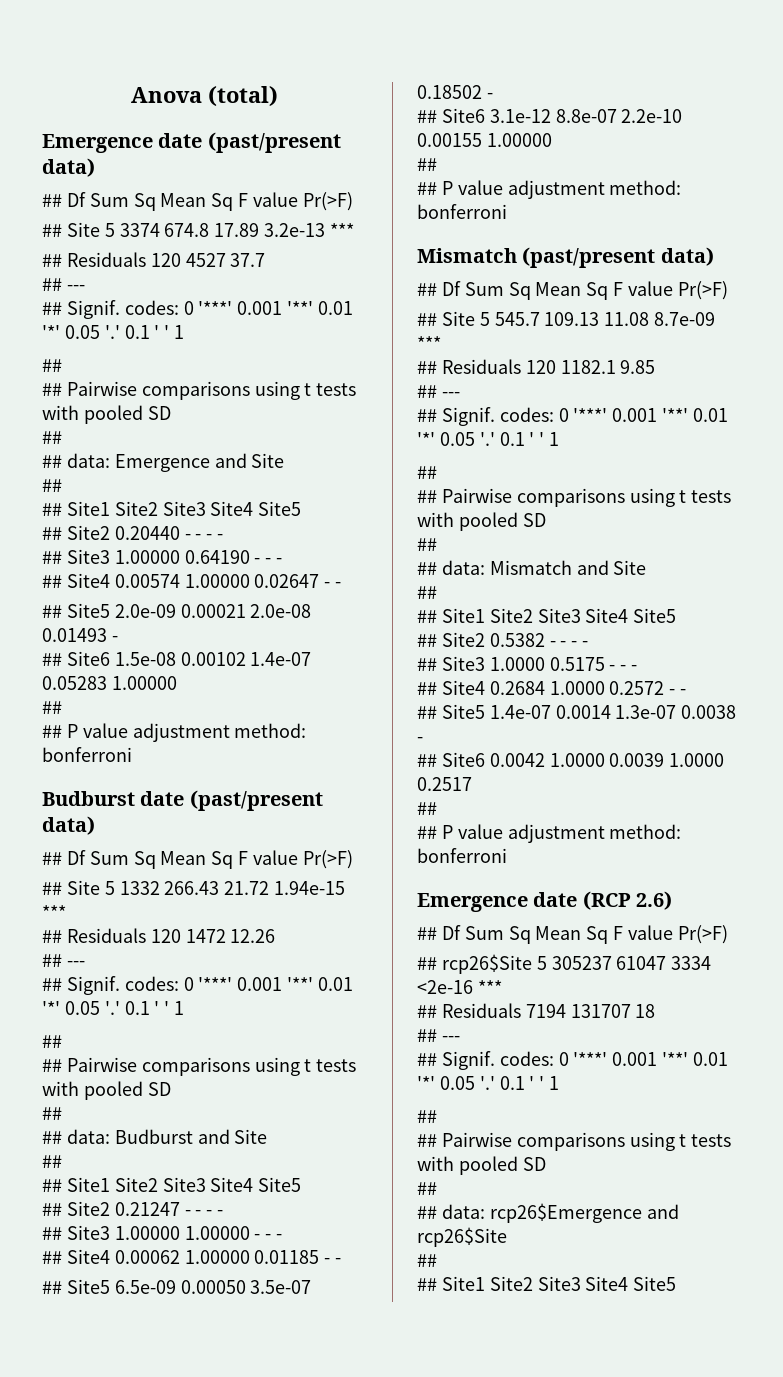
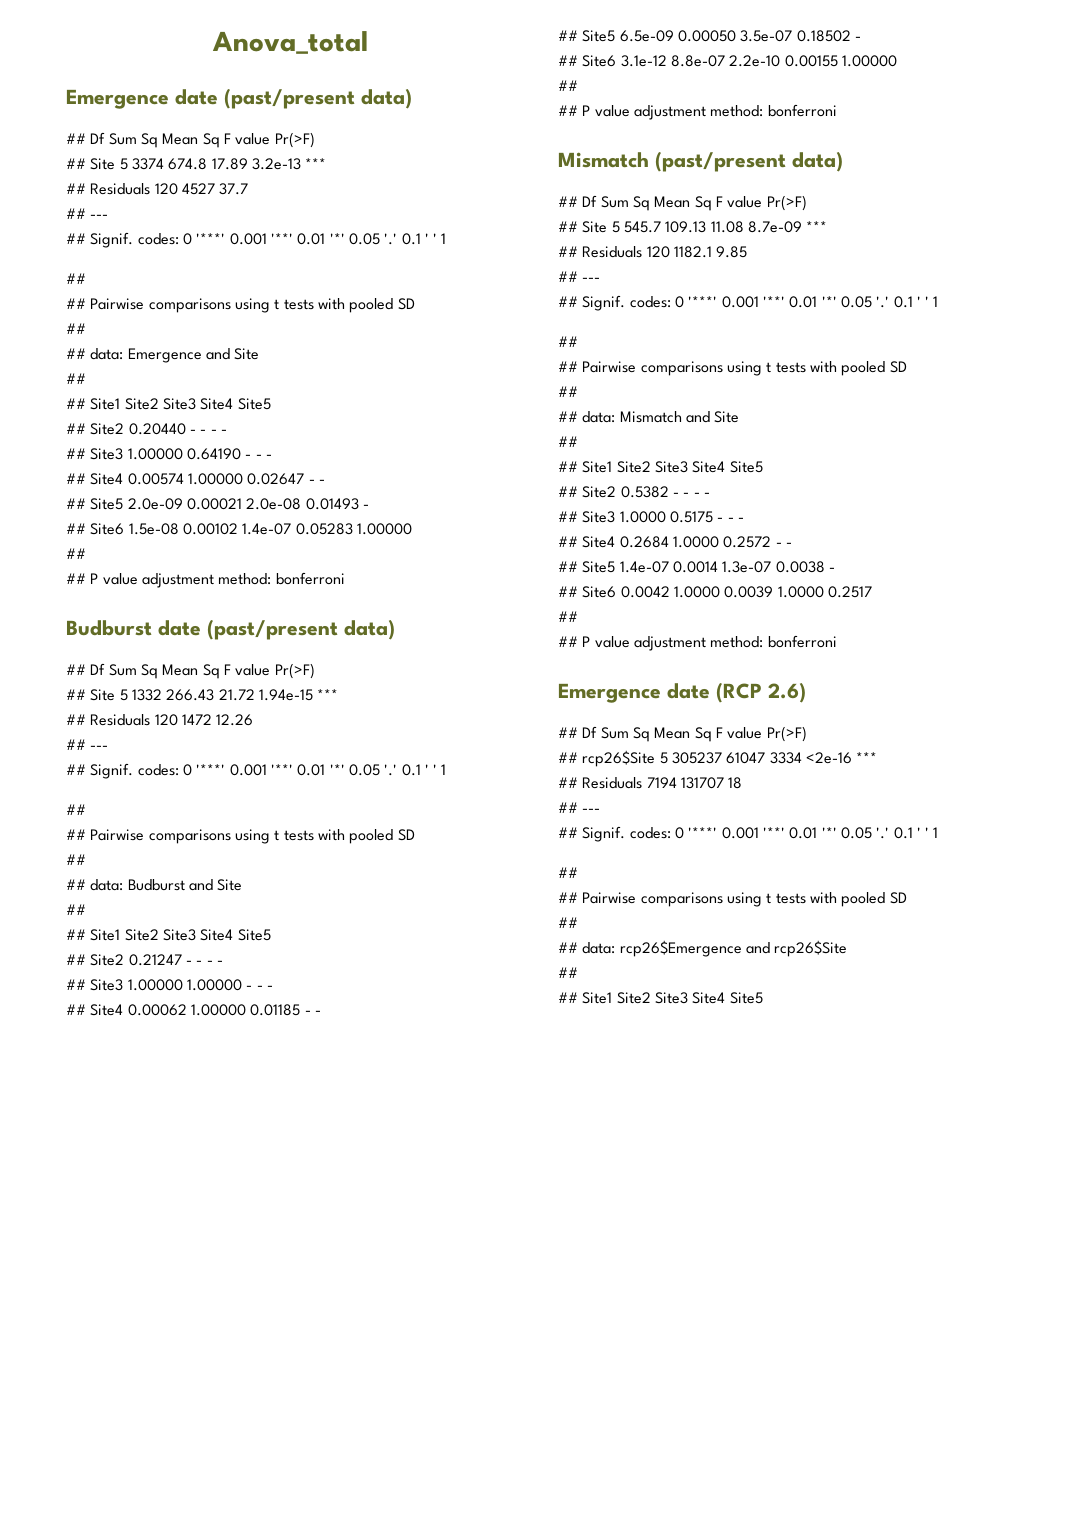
- Anova (total)
+ Anova_total

